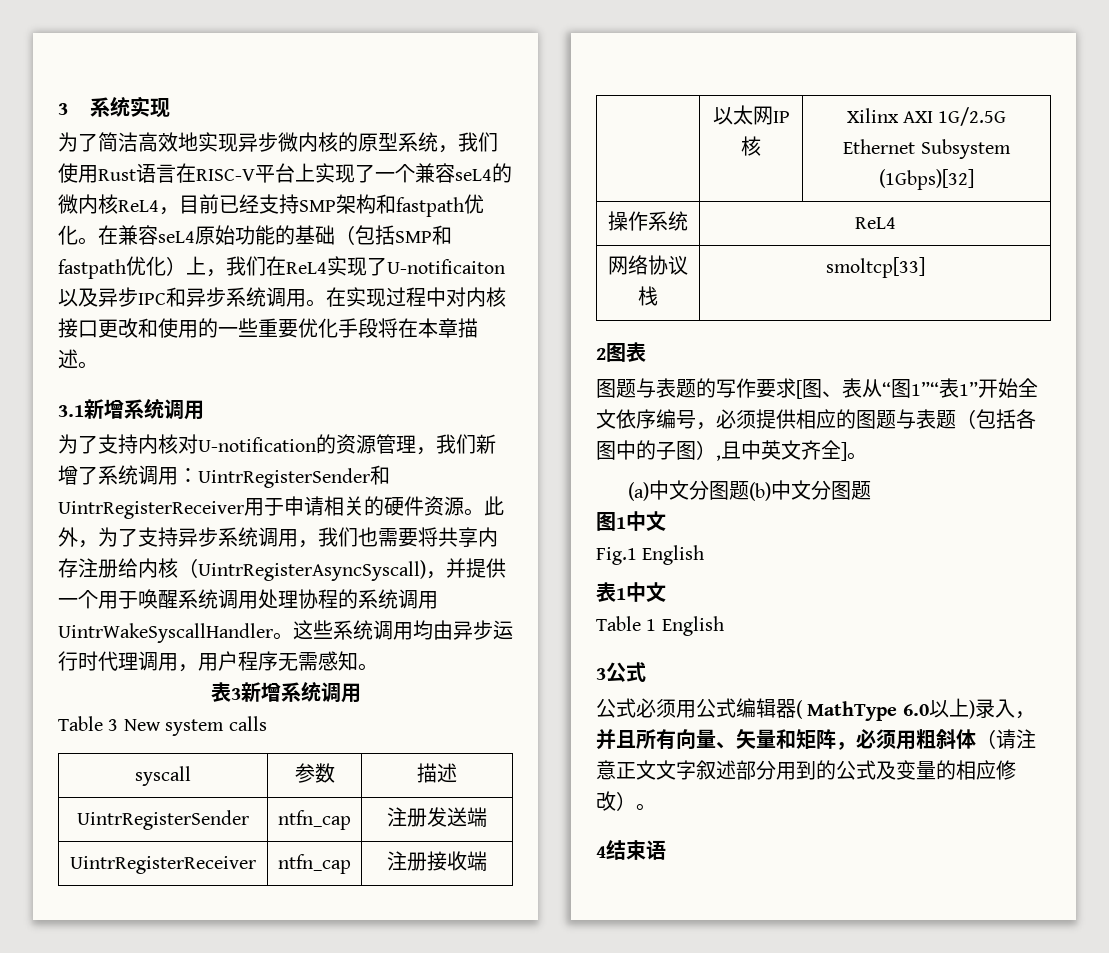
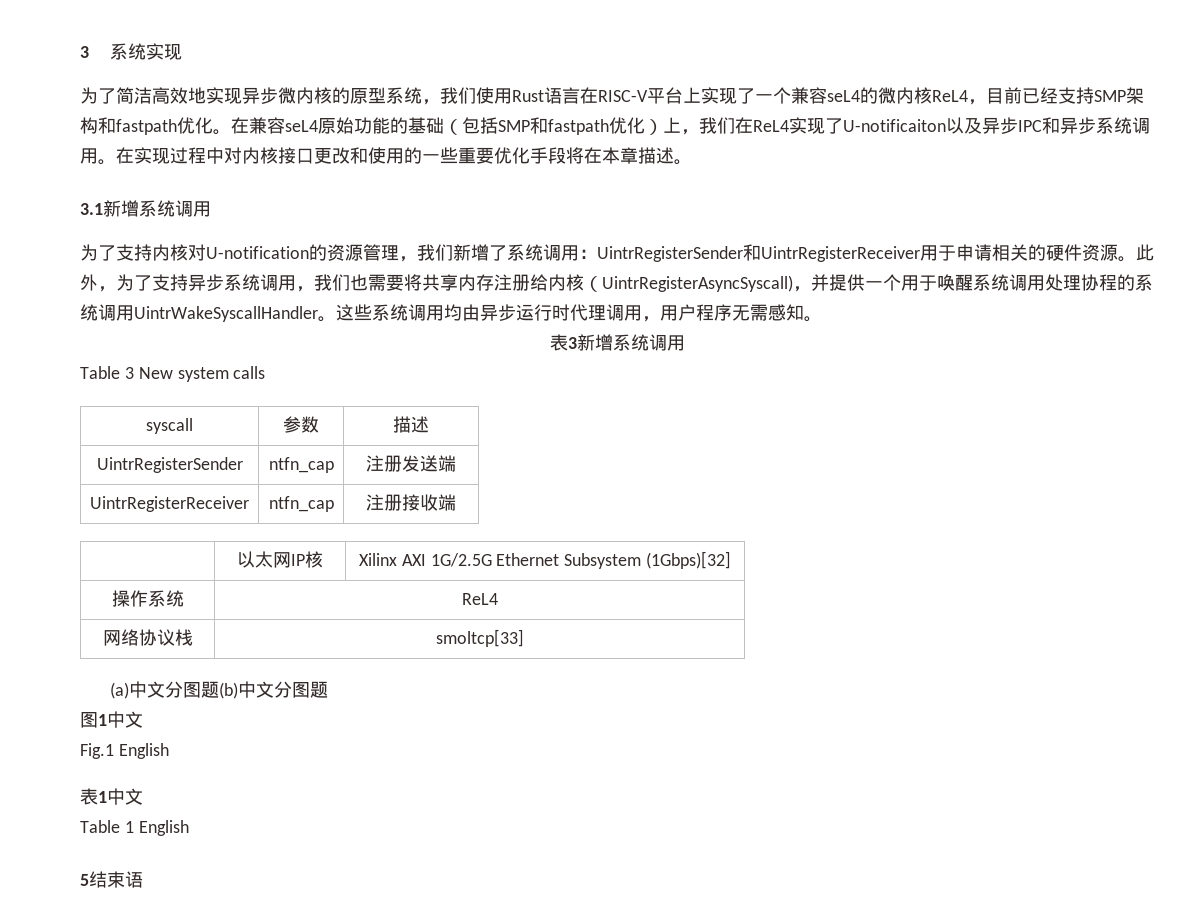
- 2图表
- 图题与表题的写作要求[图、表从“图1”“表1”开始全文依序编号，必须提供相应的图题与表题（包括各图中的子图）,且中英文齐全]。
- 3公式
- 公式必须用公式编辑器( MathType 6.0以上)录入，并且所有向量、矢量和矩阵，必须用粗斜体（请注意正文文字叙述部分用到的公式及变量的相应修改）。
- 4结束语
+ 5结束语

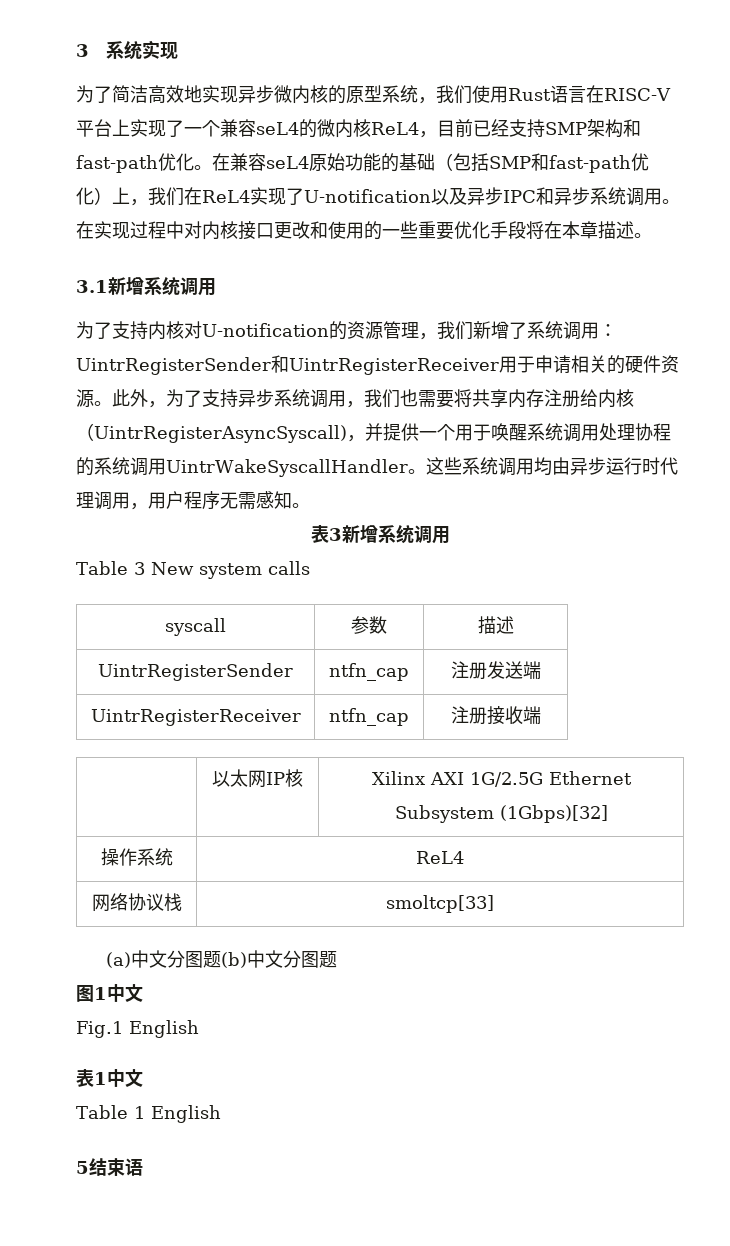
- 为了简洁高效地实现异步微内核的原型系统，我们使用Rust语言在RISC-V平台上实现了一个兼容seL4的微内核ReL4，目前已经支持SMP架构和fastpath优化。
+ 为了简洁高效地实现异步微内核的原型系统，我们使用Rust语言在RISC-V平台上实现了一个兼容seL4的微内核ReL4，目前已经支持SMP架构和fast-path优化。
- 在兼容seL4原始功能的基础（包括SMP和fastpath优化）上，我们在ReL4实现了U-notificaiton以及异步IPC和异步系统调用。
+ 在兼容seL4原始功能的基础（包括SMP和fast-path优化）上，我们在ReL4实现了U-notification以及异步IPC和异步系统调用。

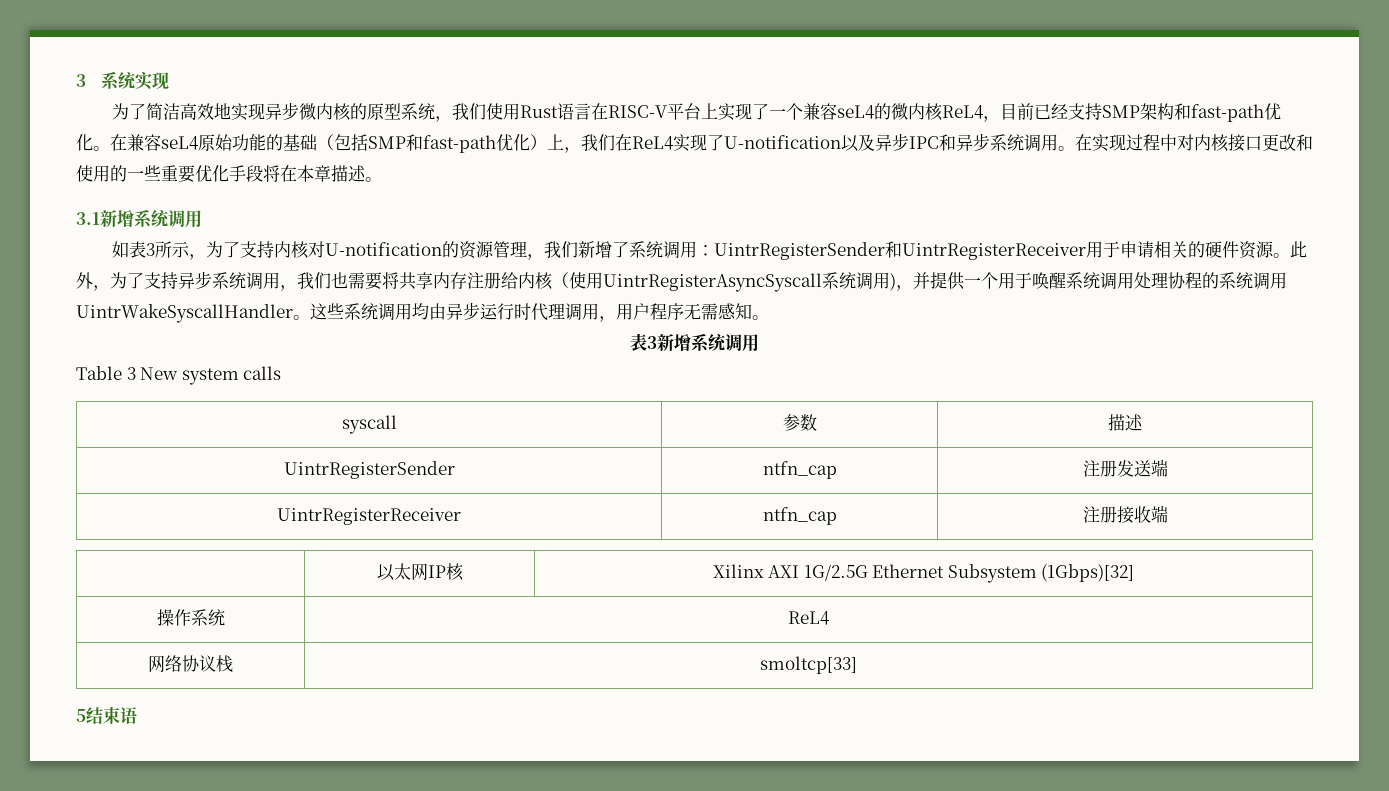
- 为了支持内核对U-notification的资源管理，我们新增了系统调用：UintrRegisterSender和UintrRegisterReceiver用于申请相关的硬件资源。
+ 如表3所示，为了支持内核对U-notification的资源管理，我们新增了系统调用：UintrRegisterSender和UintrRegisterReceiver用于申请相关的硬件资源。
- 此外，为了支持异步系统调用，我们也需要将共享内存注册给内核（UintrRegisterAsyncSyscall)，并提供一个用于唤醒系统调用处理协程的系统调用UintrWakeSyscallHandler。
+ 此外，为了支持异步系统调用，我们也需要将共享内存注册给内核（使用UintrRegisterAsyncSyscall系统调用)，并提供一个用于唤醒系统调用处理协程的系统调用UintrWakeSyscallHandler。
- (a)中文分图题(b)中文分图题
- 图1中文
- Fig.1 English
- 表1中文
- Table 1 English

